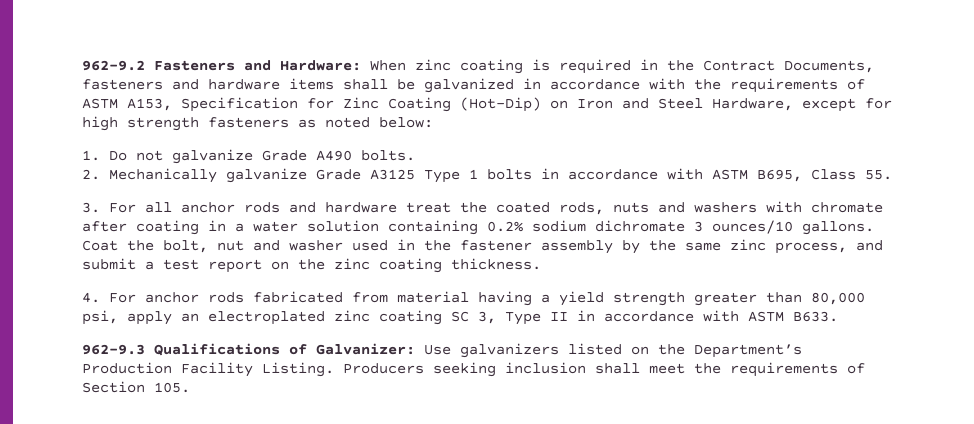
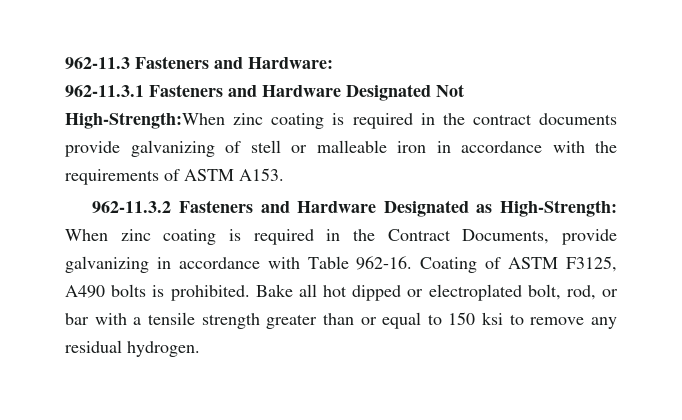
- 962-9.2 Fasteners and Hardware: When zinc coating is required in the Contract Documents, fasteners and hardware items shall be galvanized in accordance with the requirements of ASTM A153, Specification for Zinc Coating (Hot-Dip) on Iron and Steel Hardware, except for high strength fasteners as noted below:
- 1. Do not galvanize Grade A490 bolts.
- 2. Mechanically galvanize Grade A3125 Type 1 bolts in accordance with ASTM B695, Class 55.
- 3. For all anchor rods and hardware treat the coated rods, nuts and washers with chromate after coating in a water solution containing 0.2% sodium dichromate 3 ounces/10 gallons. Coat the bolt, nut and washer used in the fastener assembly by the same zinc process, and submit a test report on the zinc coating thickness.
- 4. For anchor rods fabricated from material having a yield strength greater than 80,000 psi, apply an electroplated zinc coating SC 3, Type II in accordance with ASTM B633.
- 962-9.3 Qualifications of Galvanizer: Use galvanizers listed on the Department’s Production Facility Listing. Producers seeking inclusion shall meet the requirements of Section 105.
+ 962-11.3 Fasteners and Hardware:
+ 962-11.3.1 Fasteners and Hardware Designated Not High-Strength:When zinc coating is required in the contract documents provide galvanizing of stell or malleable iron in accordance with the requirements of ASTM A153.
+ 962-11.3.2 Fasteners and Hardware Designated as High-Strength: When zinc coating is required in the Contract Documents, provide galvanizing in accordance with Table 962-16. Coating of ASTM F3125, A490 bolts is prohibited. Bake all hot dipped or electroplated bolt, rod, or bar with a tensile strength greater than or equal to 150 ksi to remove any residual hydrogen.

